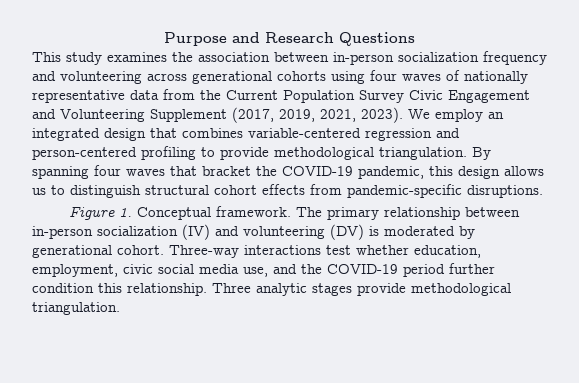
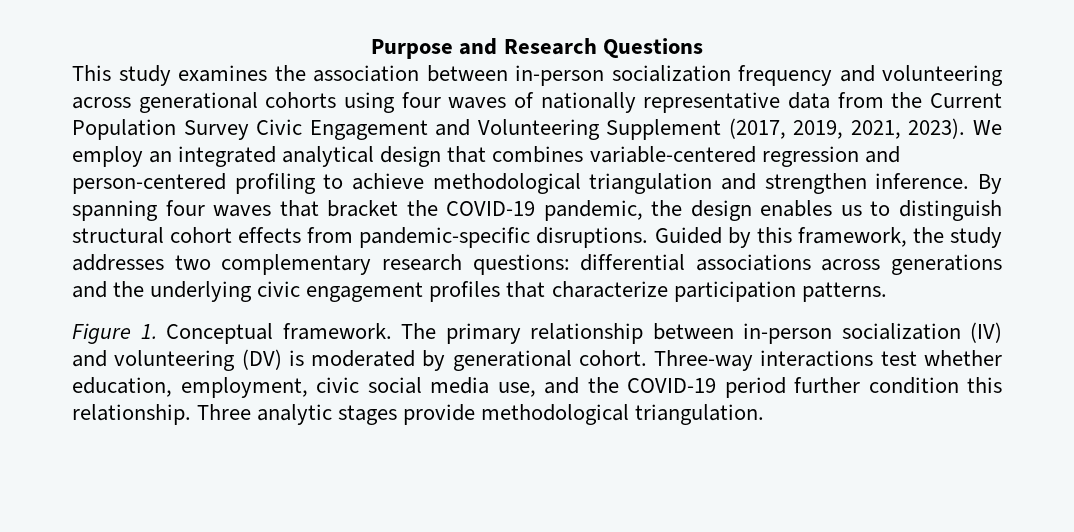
- We employ an integrated design that combines variable-centered regression and person-centered profiling to provide methodological triangulation.
+ We employ an integrated analytical design that combines variable-centered regression and person-centered profiling to achieve methodological triangulation and strengthen inference.
- By spanning four waves that bracket the COVID-19 pandemic, this design allows us to distinguish structural cohort effects from pandemic-specific disruptions.
+ By spanning four waves that bracket the COVID-19 pandemic, the design enables us to distinguish structural cohort effects from pandemic-specific disruptions. Guided by this framework, the study addresses two complementary research questions: differential associations across generations and the underlying civic engagement profiles that characterize participation patterns.

